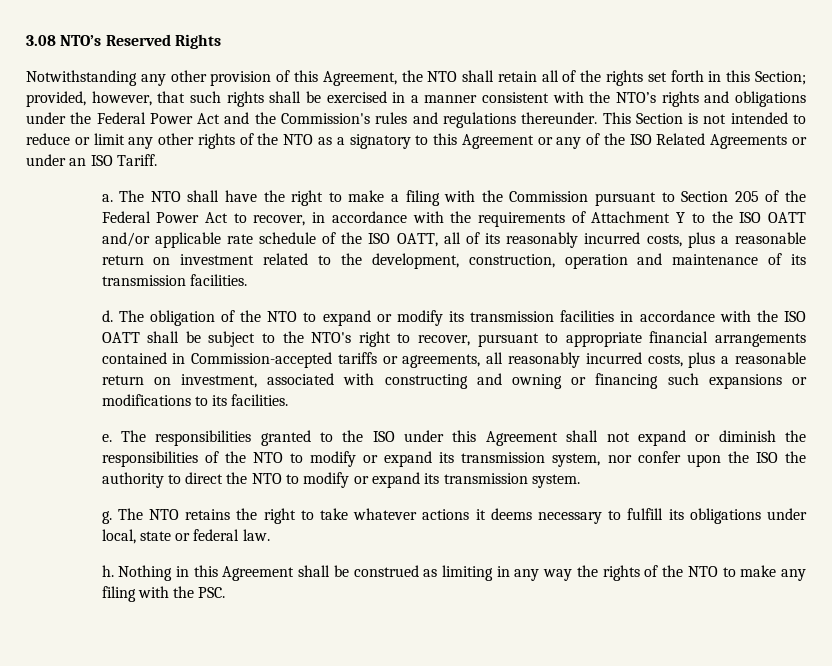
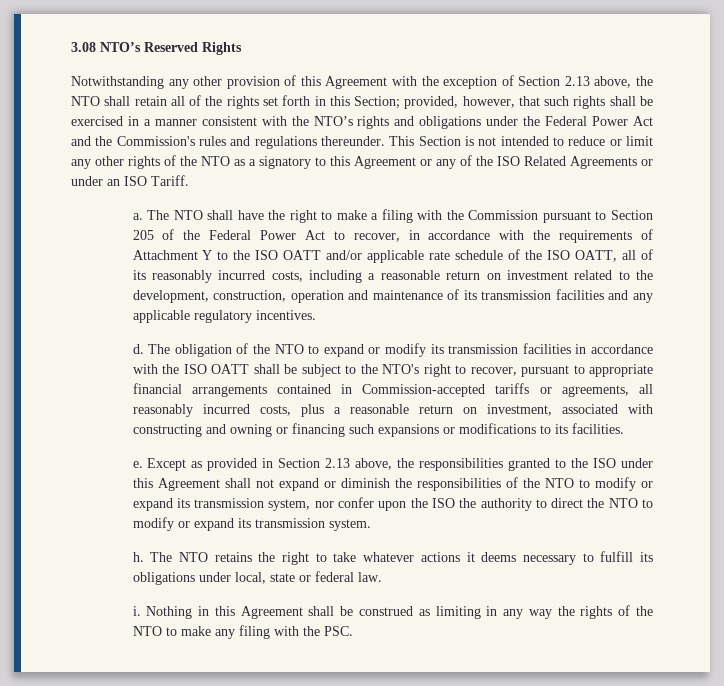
- Notwithstanding any other provision of this Agreement, the NTO shall retain all of the rights set forth in this Section; provided, however, that such rights shall be exercised in a manner consistent with the NTO’s rights and obligations under the Federal Power Act and the Commission's rules and regulations thereunder.
+ Notwithstanding any other provision of this Agreement with the exception of Section 2.13 above, the NTO shall retain all of the rights set forth in this Section; provided, however, that such rights shall be exercised in a manner consistent with the NTO’s rights and obligations under the Federal Power Act and the Commission's rules and regulations thereunder.
- The NTO shall have the right to make a filing with the Commission pursuant to Section 205 of the Federal Power Act to recover, in accordance with the requirements of Attachment Y to the ISO OATT and/or applicable rate schedule of the ISO OATT, all of its reasonably incurred costs, plus a reasonable return on investment related to the development, construction, operation and maintenance of its transmission facilities.
+ The NTO shall have the right to make a filing with the Commission pursuant to Section 205 of the Federal Power Act to recover, in accordance with the requirements of Attachment Y to the ISO OATT and/or applicable rate schedule of the ISO OATT, all of its reasonably incurred costs, including a reasonable return on investment related to the development, construction, operation and maintenance of its transmission facilities and any applicable regulatory incentives.
- The responsibilities granted to the ISO under this Agreement shall not expand or diminish the responsibilities of the NTO to modify or expand its transmission system, nor confer upon the ISO the authority to direct the NTO to modify or expand its transmission system.
+ Except as provided in Section 2.13 above, the responsibilities granted to the ISO under this Agreement shall not expand or diminish the responsibilities of the NTO to modify or expand its transmission system, nor confer upon the ISO the authority to direct the NTO to modify or expand its transmission system.
- g.
+ h.
- h.
+ i.

